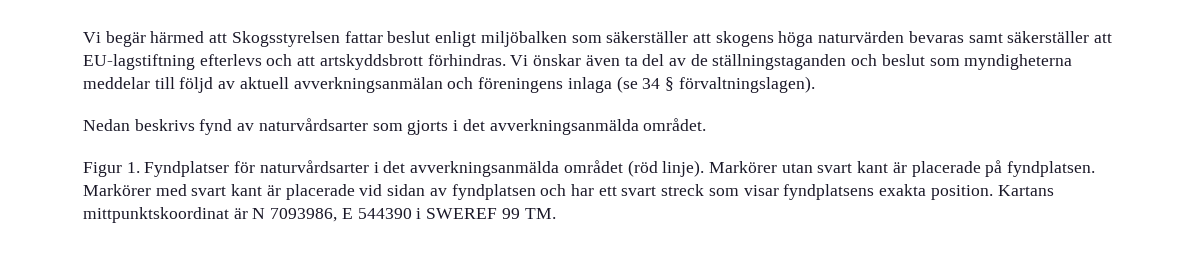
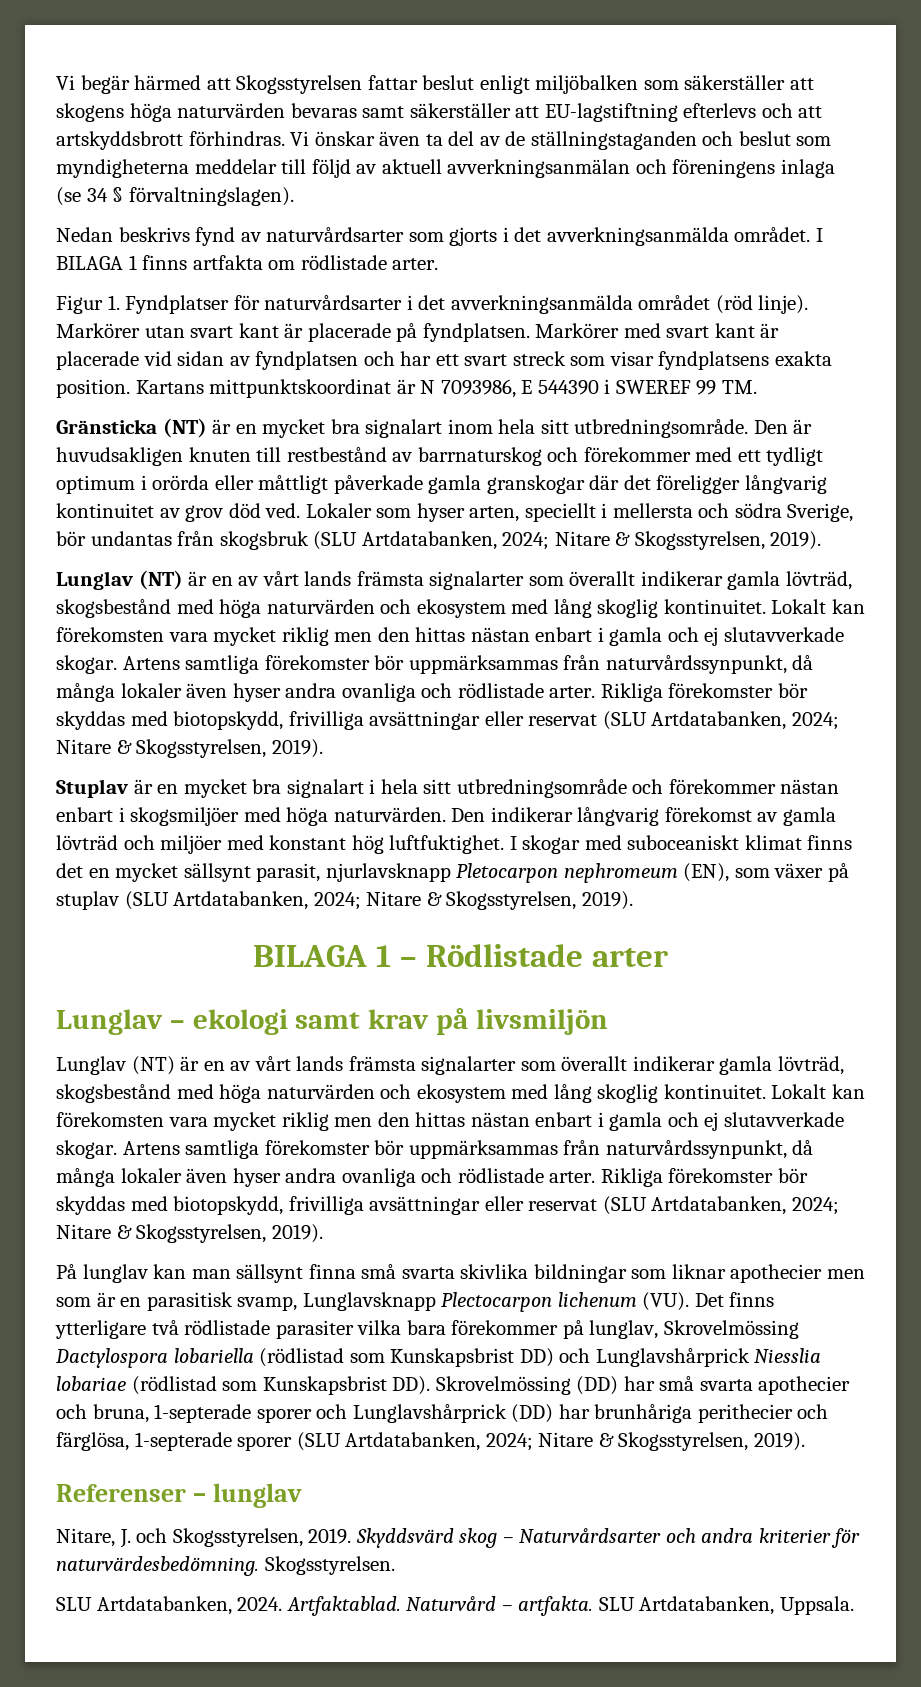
+ I BILAGA 1 finns artfakta om rödlistade arter.
+ Gränsticka (NT) är en mycket bra signalart inom hela sitt utbredningsområde. Den är huvudsakligen knuten till restbestånd av barrnaturskog och förekommer med ett tydligt optimum i orörda eller måttligt påverkade gamla granskogar där det föreligger långvarig kontinuitet av grov död ved. Lokaler som hyser arten, speciellt i mellersta och södra Sverige, bör undantas från skogsbruk (SLU Artdatabanken, 2024; Nitare & Skogsstyrelsen, 2019).
+ Lunglav (NT) är en av vårt lands främsta signalarter som överallt indikerar gamla lövträd, skogsbestånd med höga naturvärden och ekosystem med lång skoglig kontinuitet. Lokalt kan förekomsten vara mycket riklig men den hittas nästan enbart i gamla och ej slutavverkade skogar. Artens samtliga förekomster bör uppmärksammas från naturvårdssynpunkt, då många lokaler även hyser andra ovanliga och rödlistade arter. Rikliga förekomster bör skyddas med biotopskydd, frivilliga avsättningar eller reservat (SLU Artdatabanken, 2024; Nitare & Skogsstyrelsen, 2019).
+ Stuplav är en mycket bra signalart i hela sitt utbredningsområde och förekommer nästan enbart i skogsmiljöer med höga naturvärden. Den indikerar långvarig förekomst av gamla lövträd och miljöer med konstant hög luftfuktighet. I skogar med suboceaniskt klimat finns det en mycket sällsynt parasit, njurlavsknapp Pletocarpon nephromeum (EN), som växer på stuplav (SLU Artdatabanken, 2024; Nitare & Skogsstyrelsen, 2019).
+ BILAGA 1 – Rödlistade arter
+ Lunglav – ekologi samt krav på livsmiljön
+ Lunglav (NT) är en av vårt lands främsta signalarter som överallt indikerar gamla lövträd, skogsbestånd med höga naturvärden och ekosystem med lång skoglig kontinuitet. Lokalt kan förekomsten vara mycket riklig men den hittas nästan enbart i gamla och ej slutavverkade skogar. Artens samtliga förekomster bör uppmärksammas från naturvårdssynpunkt, då många lokaler även hyser andra ovanliga och rödlistade arter. Rikliga förekomster bör skyddas med biotopskydd, frivilliga avsättningar eller reservat (SLU Artdatabanken, 2024; Nitare & Skogsstyrelsen, 2019).
+ På lunglav kan man sällsynt finna små svarta skivlika bildningar som liknar apothecier men som är en parasitisk svamp, Lunglavsknapp Plectocarpon lichenum (VU). Det finns ytterligare två rödlistade parasiter vilka bara förekommer på lunglav, Skrovelmössing Dactylospora lobariella (rödlistad som Kunskapsbrist DD) och Lunglavshårprick Niesslia lobariae (rödlistad som Kunskapsbrist DD). Skrovelmössing (DD) har små svarta apothecier och bruna, 1-septerade sporer och Lunglavshårprick (DD) har brunhåriga perithecier och färglösa, 1-septerade sporer (SLU Artdatabanken, 2024; Nitare & Skogsstyrelsen, 2019).
+ Referenser – lunglav
+ Nitare, J. och Skogsstyrelsen, 2019. Skyddsvärd skog – Naturvårdsarter och andra kriterier för naturvärdesbedömning. Skogsstyrelsen.
+ SLU Artdatabanken, 2024. Artfaktablad. Naturvård – artfakta. SLU Artdatabanken, Uppsala.

